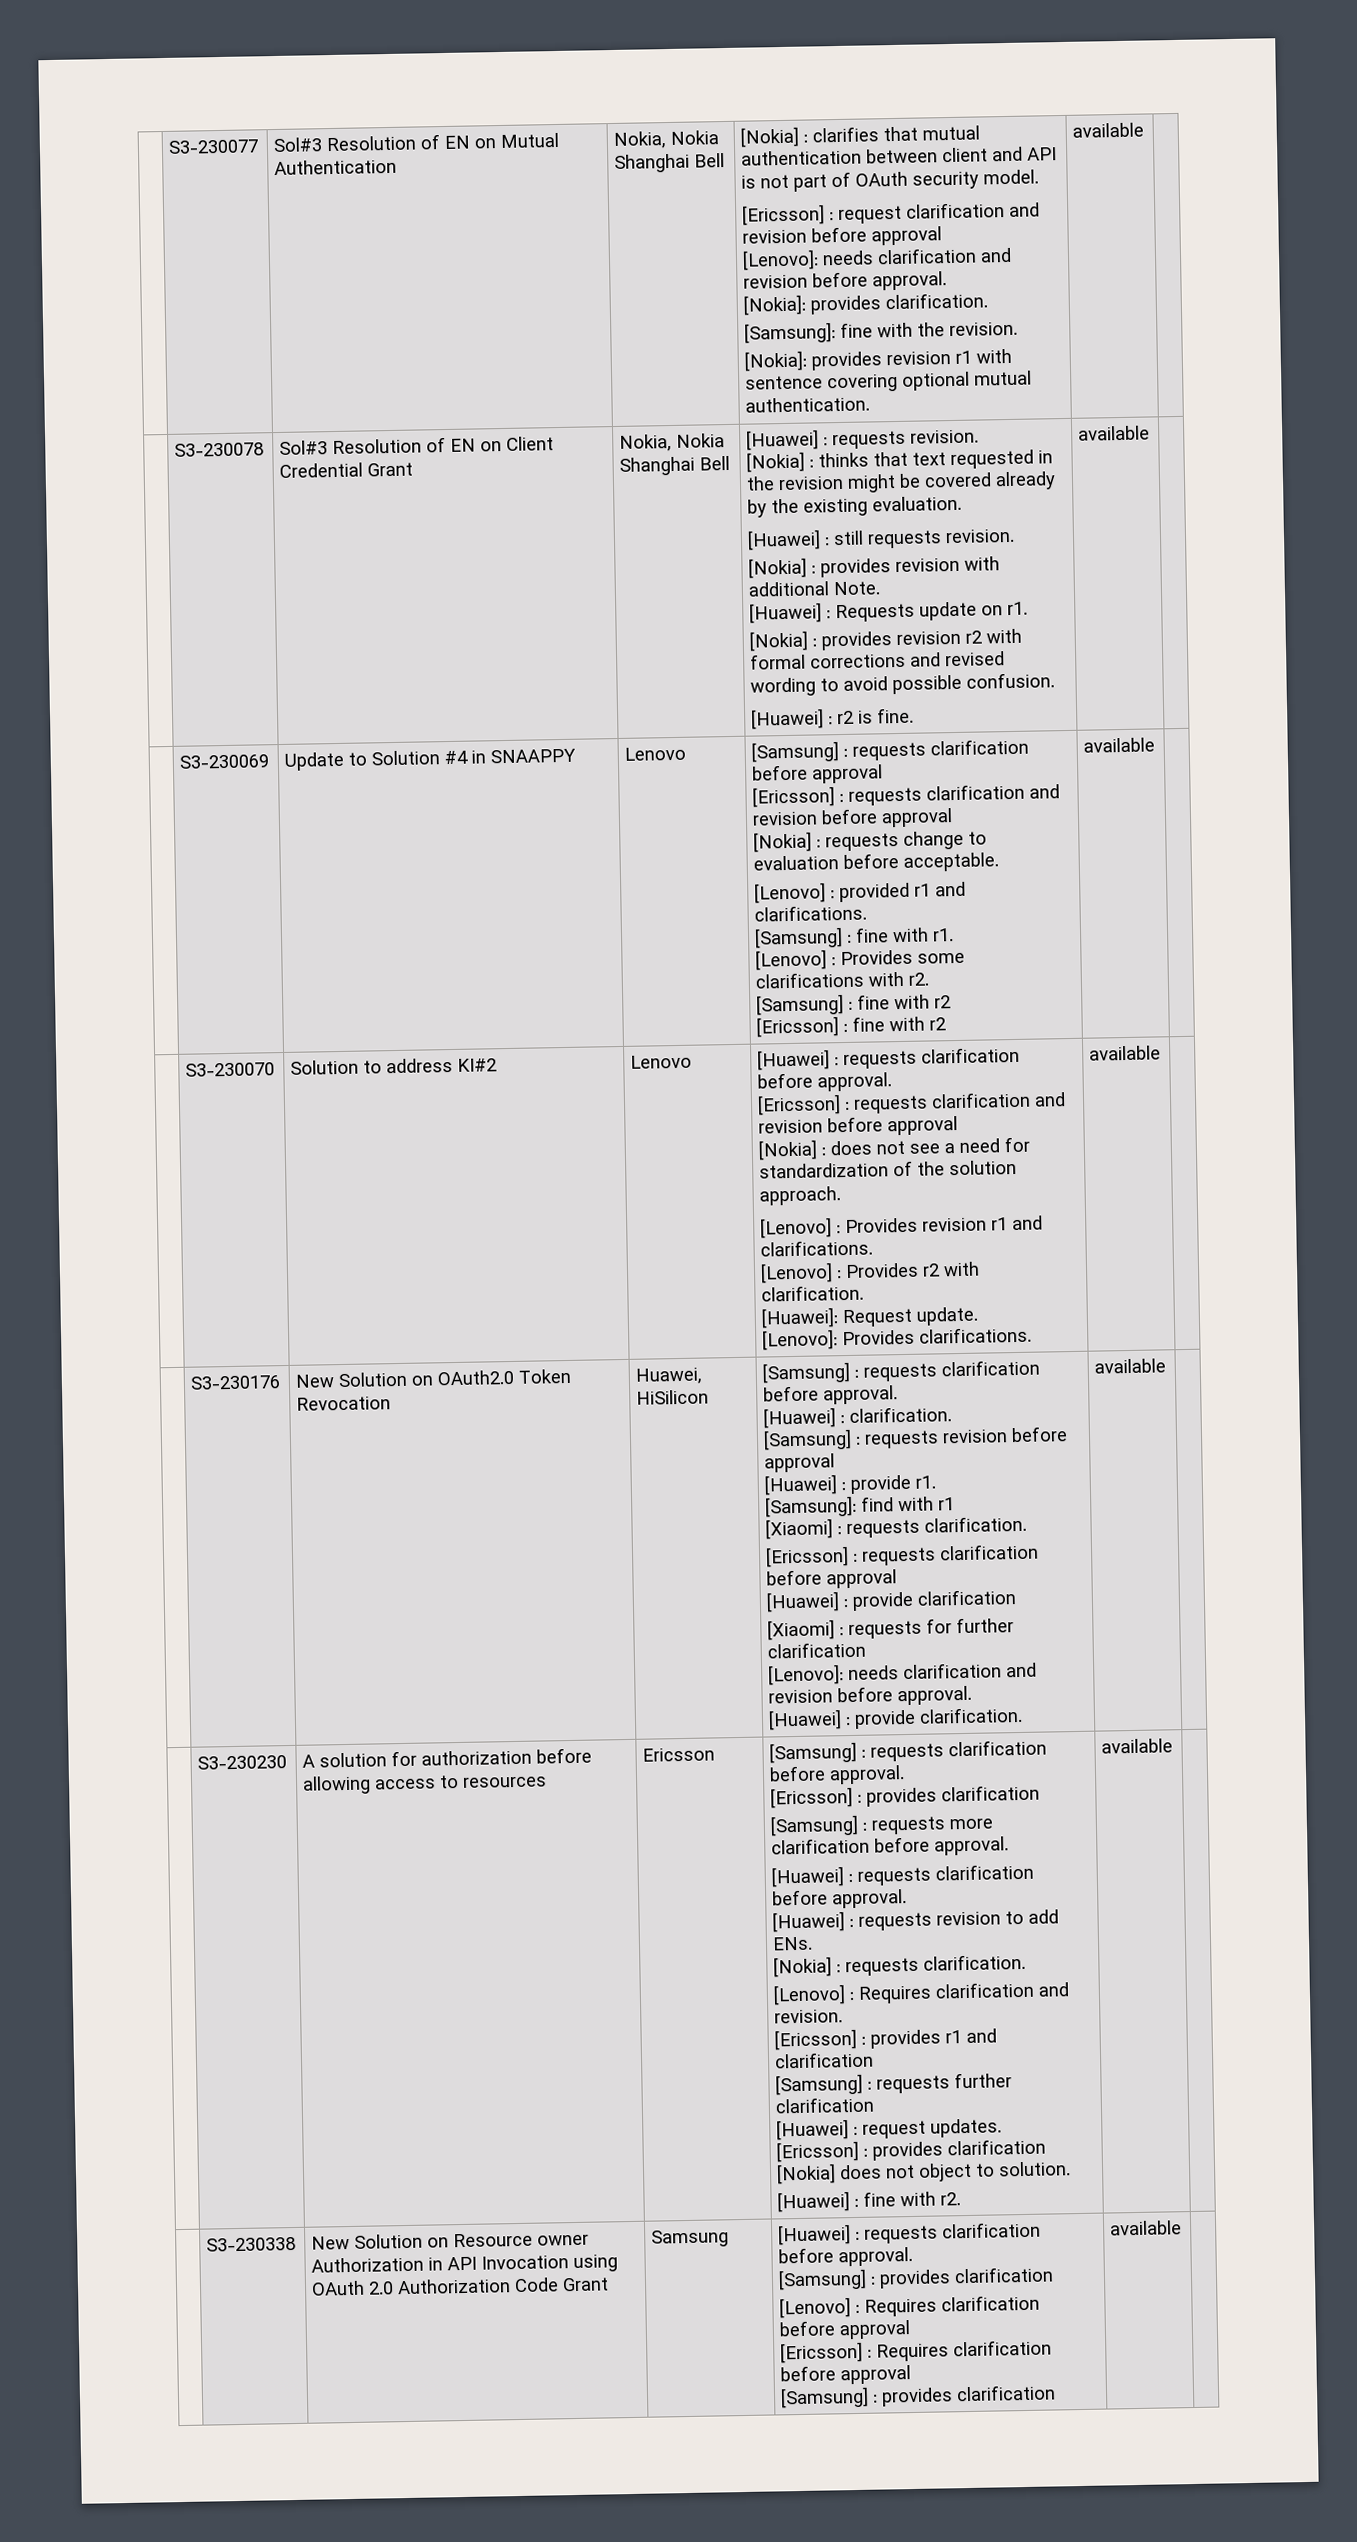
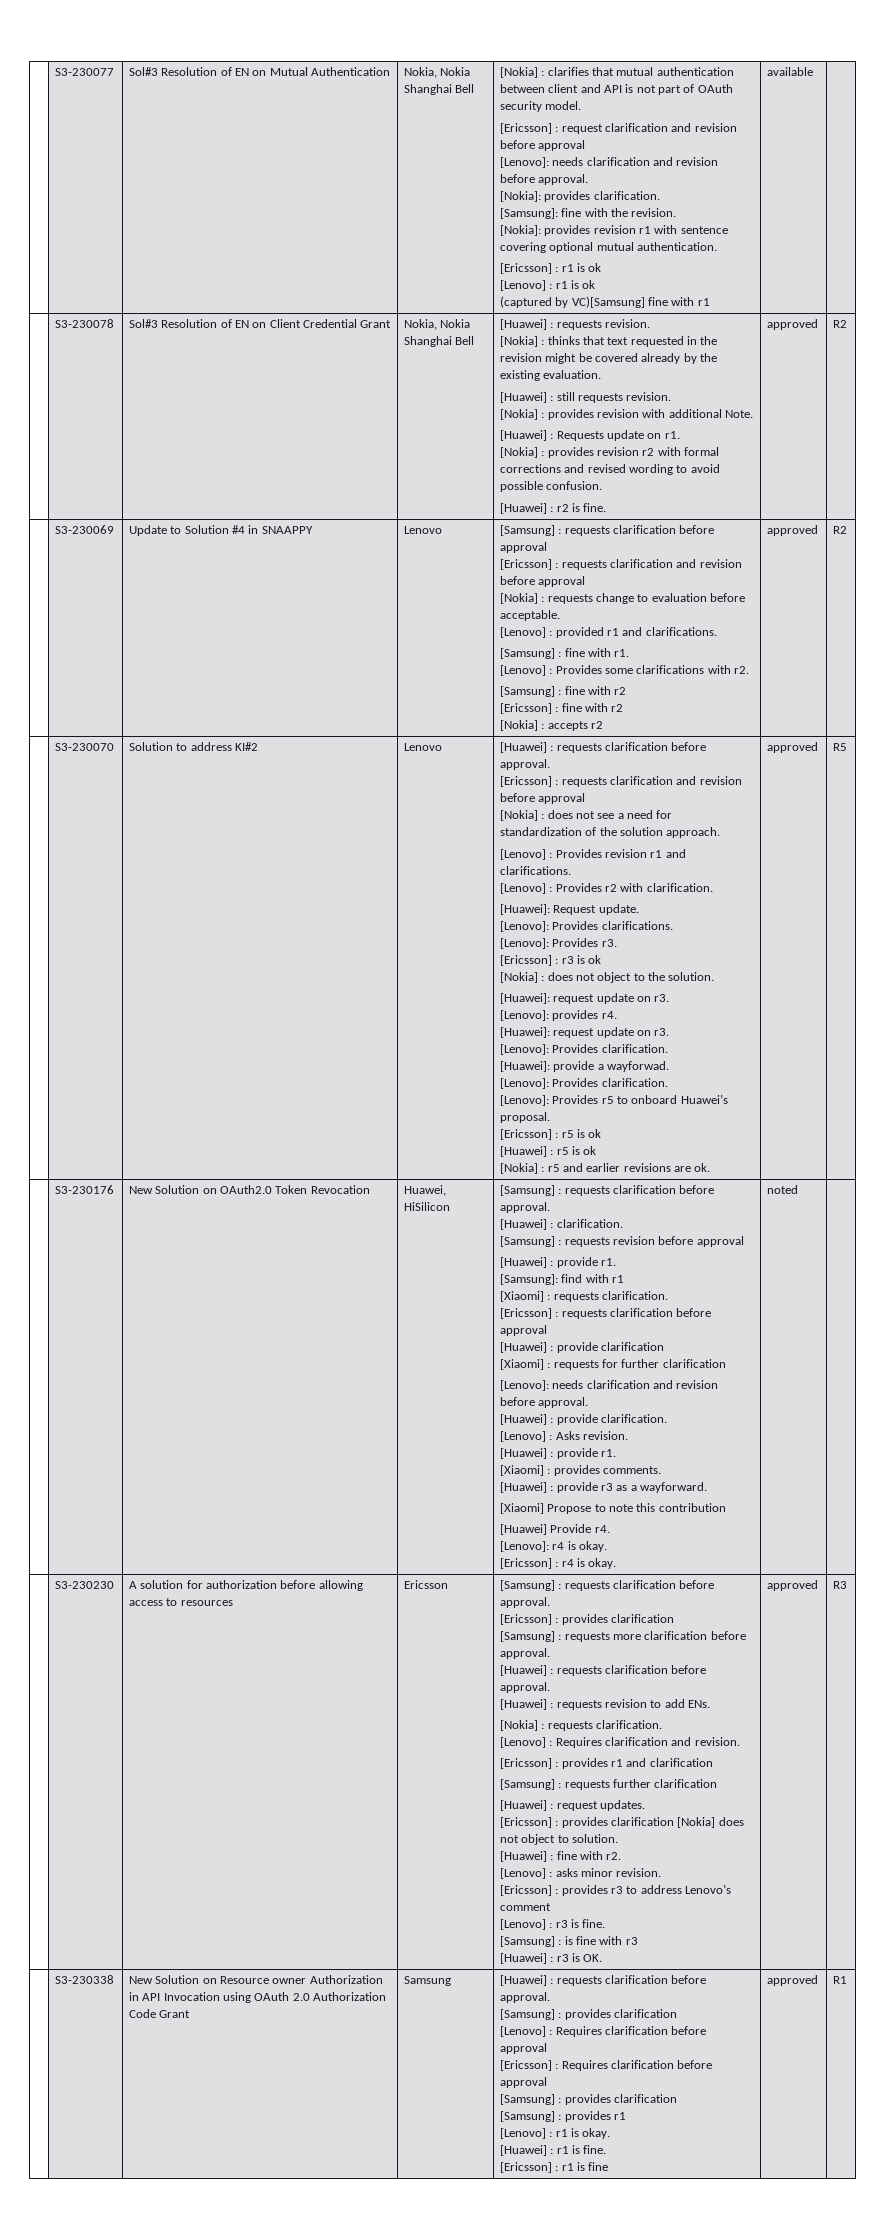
+ [Ericsson] : r1 is ok
+ [Lenovo] : r1 is ok
+ (captured by VC)[Samsung] fine with r1
- [Huawei] : r2 is fine. | available
+ [Huawei] : r2 is fine. | approved | R2
- [Ericsson] : fine with r2 | available
+ [Ericsson] : fine with r2
+ [Nokia] : accepts r2 | approved | R2
- [Lenovo]: Provides clarifications. | available
+ [Lenovo]: Provides clarifications.
+ [Lenovo]: Provides r3.
+ [Ericsson] : r3 is ok
+ [Nokia] : does not object to the solution.
+ [Huawei]: request update on r3.
+ [Lenovo]: provides r4.
+ [Huawei]: request update on r3.
+ [Lenovo]: Provides clarification.
+ [Huawei]: provide a wayforwad.
+ [Lenovo]: Provides clarification.
+ [Lenovo]: Provides r5 to onboard Huawei’s proposal.
+ [Ericsson] : r5 is ok
+ [Huawei] : r5 is ok
+ [Nokia] : r5 and earlier revisions are ok. | approved | R5
- [Huawei] : provide clarification. | available
+ [Huawei] : provide clarification.
+ [Lenovo] : Asks revision.
+ [Huawei] : provide r1.
+ [Xiaomi] : provides comments.
+ [Huawei] : provide r3 as a wayforward.
+ [Xiaomi] Propose to note this contribution
+ [Huawei] Provide r4.
+ [Lenovo]: r4 is okay.
+ [Ericsson] : r4 is okay. | noted
- [Huawei] : fine with r2. | available
+ [Huawei] : fine with r2.
+ [Lenovo] : asks minor revision.
+ [Ericsson] : provides r3 to address Lenovo’s comment
+ [Lenovo] : r3 is fine.
+ [Samsung] : is fine with r3
+ [Huawei] : r3 is OK. | approved | R3
  [Ericsson] : Requires clarification before approval
- [Samsung] : provides clarification | available
+ [Samsung] : provides clarification
+ [Samsung] : provides r1
+ [Lenovo] : r1 is okay.
+ [Huawei] : r1 is fine.
+ [Ericsson] : r1 is fine | approved | R1

